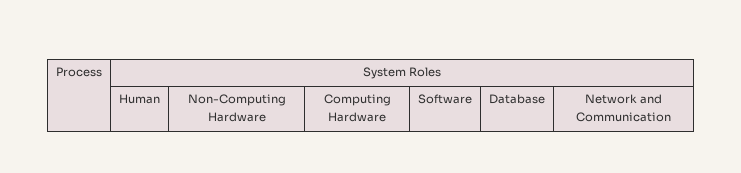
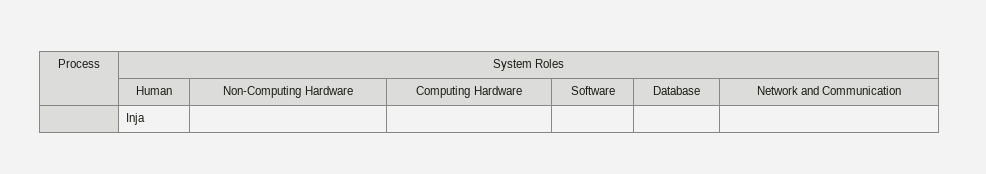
+ | Inja | | | | |

